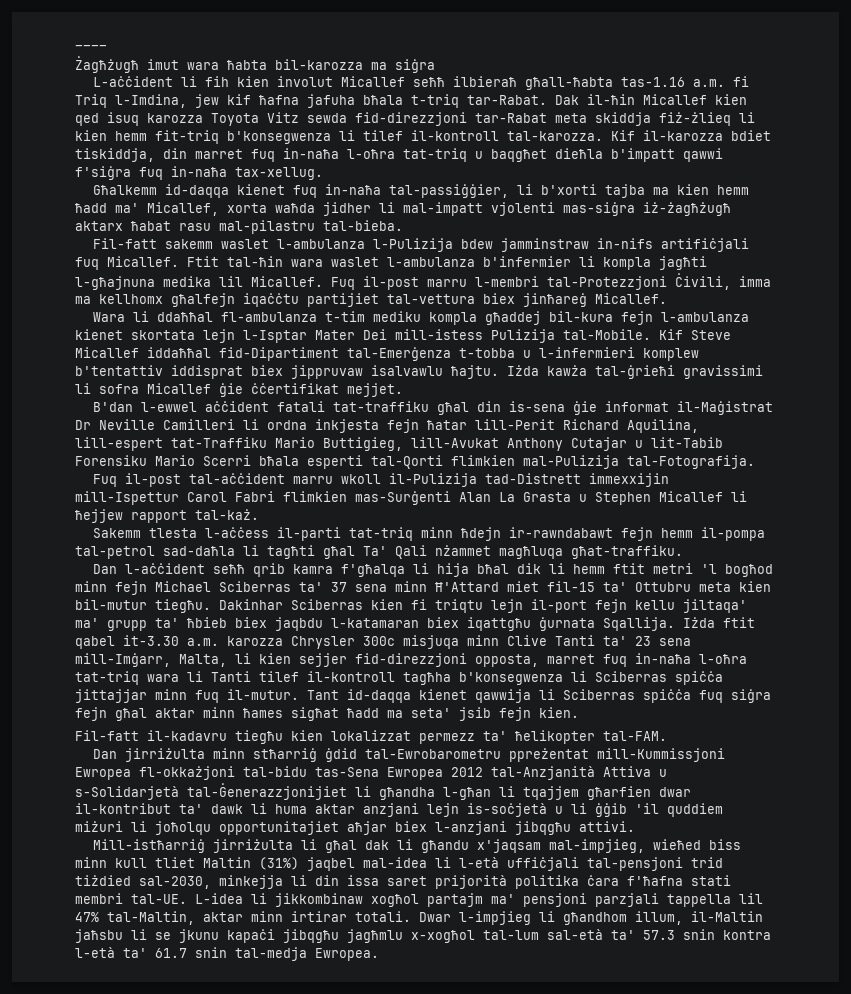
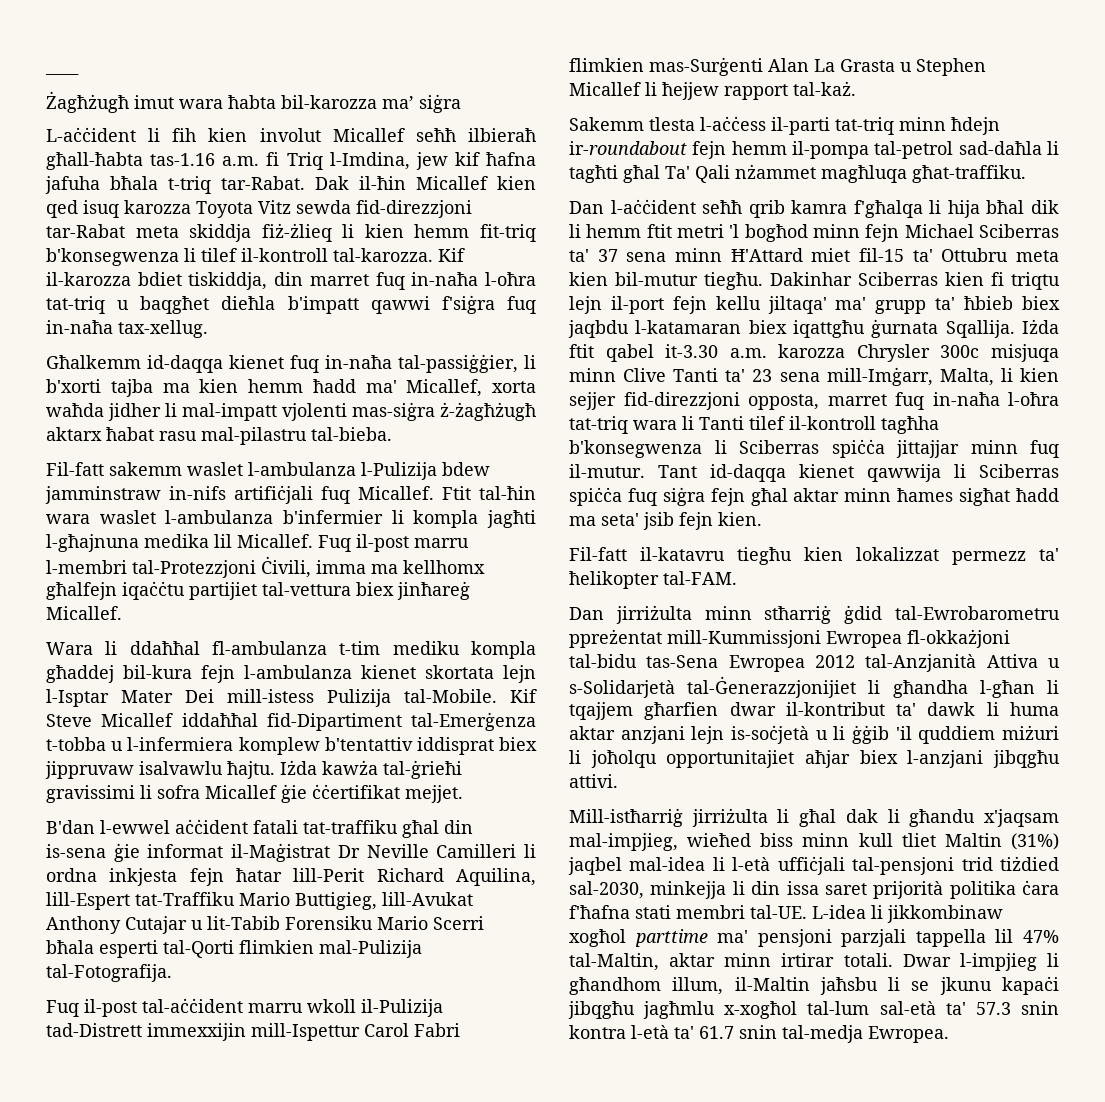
- Żagħżugħ imut wara ħabta bil-karozza ma siġra
+ Żagħżugħ imut wara ħabta bil-karozza ma’ siġra
- Għalkemm id-daqqa kienet fuq in-naħa tal-passiġġier, li b'xorti tajba ma kien hemm ħadd ma' Micallef, xorta waħda jidher li mal-impatt vjolenti mas-siġra iż-żagħżugħ aktarx ħabat rasu mal-pilastru tal-bieba.
+ Għalkemm id-daqqa kienet fuq in-naħa tal-passiġġier, li b'xorti tajba ma kien hemm ħadd ma' Micallef, xorta waħda jidher li mal-impatt vjolenti mas-siġra ż-żagħżugħ aktarx ħabat rasu mal-pilastru tal-bieba.
- Kif Steve Micallef iddaħħal fid-Dipartiment tal-Emerġenza t-tobba u l-infermieri komplew b'tentattiv iddisprat biex jippruvaw isalvawlu ħajtu.
+ Kif Steve Micallef iddaħħal fid-Dipartiment tal-Emerġenza t-tobba u l-infermiera komplew b'tentattiv iddisprat biex jippruvaw isalvawlu ħajtu.
- B'dan l-ewwel aċċident fatali tat-traffiku għal din is-sena ġie informat il-Maġistrat Dr Neville Camilleri li ordna inkjesta fejn ħatar lill-Perit Richard Aquilina, lill-espert tat-Traffiku Mario Buttigieg, lill-Avukat Anthony Cutajar u lit-Tabib Forensiku Mario Scerri bħala esperti tal-Qorti flimkien mal-Pulizija tal-Fotografija.
+ B'dan l-ewwel aċċident fatali tat-traffiku għal din is-sena ġie informat il-Maġistrat Dr Neville Camilleri li ordna inkjesta fejn ħatar lill-Perit Richard Aquilina, lill-Espert tat-Traffiku Mario Buttigieg, lill-Avukat Anthony Cutajar u lit-Tabib Forensiku Mario Scerri bħala esperti tal-Qorti flimkien mal-Pulizija tal-Fotografija.
- Sakemm tlesta l-aċċess il-parti tat-triq minn ħdejn ir-rawndabawt fejn hemm il-pompa tal-petrol sad-daħla li tagħti għal Ta' Qali nżammet magħluqa għat-traffiku.
+ Sakemm tlesta l-aċċess il-parti tat-triq minn ħdejn ir-roundabout fejn hemm il-pompa tal-petrol sad-daħla li tagħti għal Ta' Qali nżammet magħluqa għat-traffiku.
- Fil-fatt il-kadavru tiegħu kien lokalizzat permezz ta' ħelikopter tal-FAM.
+ Fil-fatt il-katavru tiegħu kien lokalizzat permezz ta' ħelikopter tal-FAM.
- L-idea li jikkombinaw xogħol partajm ma' pensjoni parzjali tappella lil 47% tal-Maltin, aktar minn irtirar totali.
+ L-idea li jikkombinaw xogħol parttime ma' pensjoni parzjali tappella lil 47% tal-Maltin, aktar minn irtirar totali.

